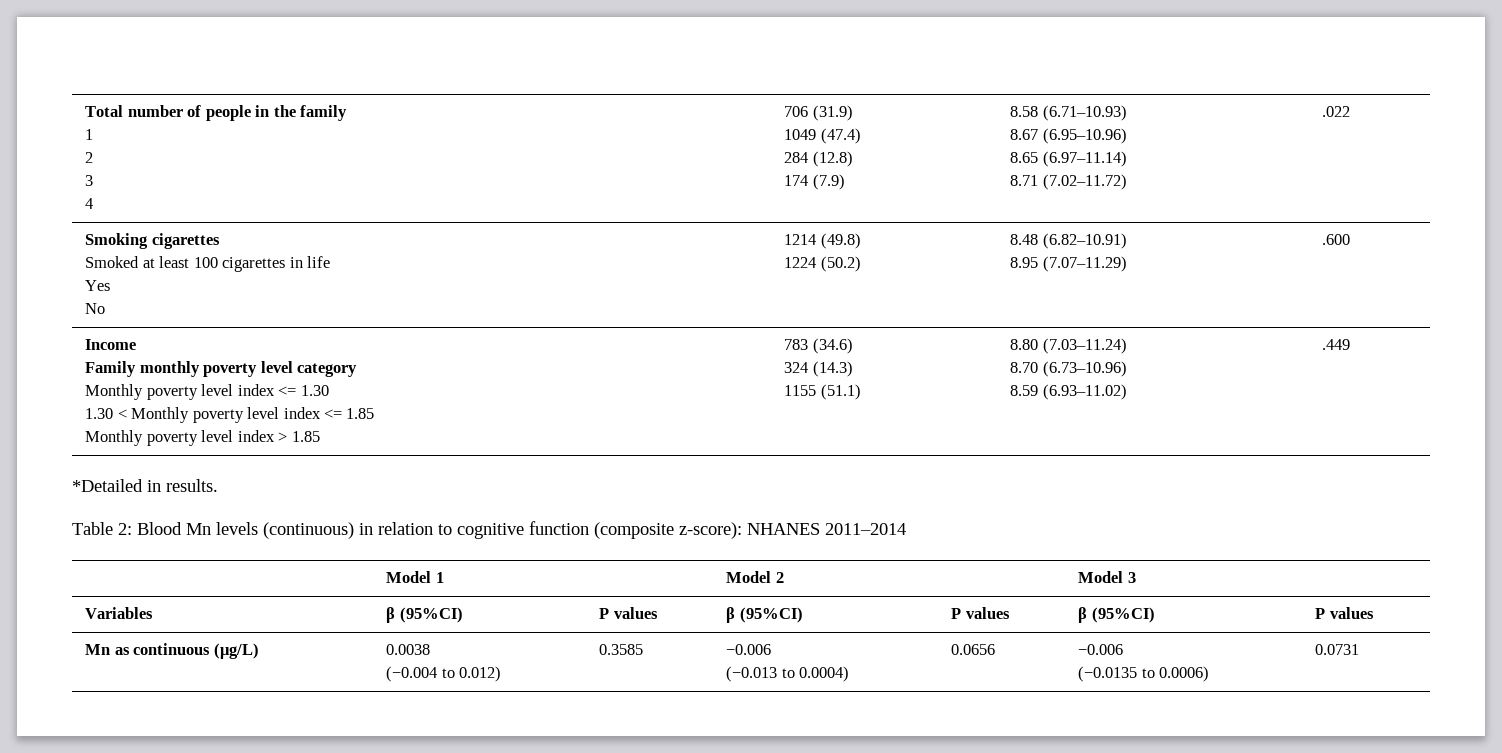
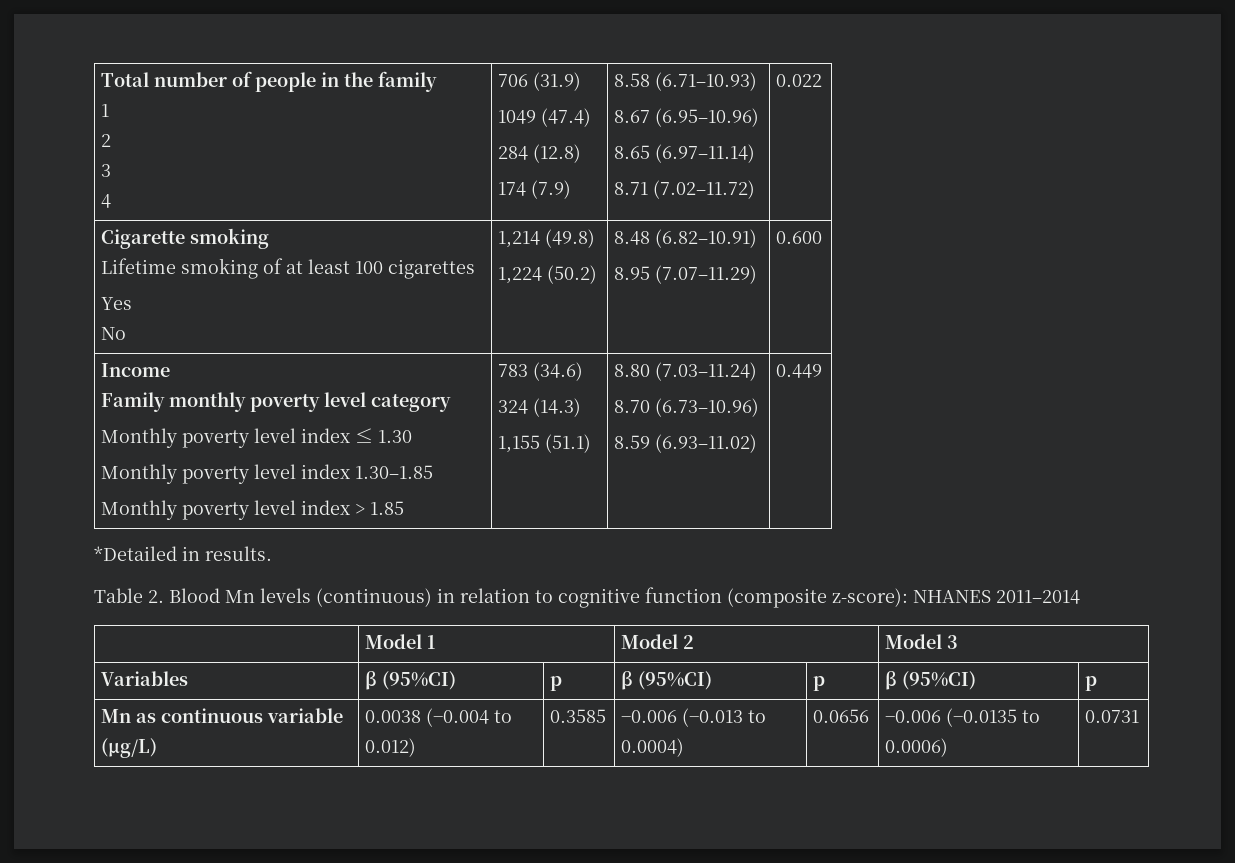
  Total number of people in the family
  1
  2
  3
  4 | 706 (31.9)
  1049 (47.4)
  284 (12.8)
  174 (7.9) | 8.58 (6.71–10.93)
  8.67 (6.95–10.96)
  8.65 (6.97–11.14)
- 8.71 (7.02–11.72) | .022
- Smoking cigarettes
- Smoked at least 100 cigarettes in life
+ 8.71 (7.02–11.72) | 0.022
+ Cigarette smoking
+ Lifetime smoking of at least 100 cigarettes
  Yes
- No | 1214 (49.8)
- 1224 (50.2) | 8.48 (6.82–10.91)
- 8.95 (7.07–11.29) | .600
+ No | 1,214 (49.8)
+ 1,224 (50.2) | 8.48 (6.82–10.91)
+ 8.95 (7.07–11.29) | 0.600
  Income
  Family monthly poverty level category
- Monthly poverty level index <= 1.30
- 1.30 < Monthly poverty level index <= 1.85
+ Monthly poverty level index ≤ 1.30
+ Monthly poverty level index 1.30–1.85
  Monthly poverty level index > 1.85 | 783 (34.6)
  324 (14.3)
- 1155 (51.1) | 8.80 (7.03–11.24)
+ 1,155 (51.1) | 8.80 (7.03–11.24)
  8.70 (6.73–10.96)
- 8.59 (6.93–11.02) | .449
+ 8.59 (6.93–11.02) | 0.449
- Table 2: Blood Mn levels (continuous) in relation to cognitive function (composite z-score): NHANES 2011–2014
+ Table 2. Blood Mn levels (continuous) in relation to cognitive function (composite z-score): NHANES 2011–2014
- Variables | β (95%CI) | P values | β (95%CI) | P values | β (95%CI) | P values
+ Variables | β (95%CI) | p | β (95%CI) | p | β (95%CI) | p
- Mn as continuous (μg/L) | 0.0038
- (−0.004 to 0.012) | 0.3585 | −0.006
- (−0.013 to 0.0004) | 0.0656 | −0.006
- (−0.0135 to 0.0006) | 0.0731
+ Mn as continuous variable (μg/L) | 0.0038 (−0.004 to 0.012) | 0.3585 | −0.006 (−0.013 to 0.0004) | 0.0656 | −0.006 (−0.0135 to 0.0006) | 0.0731

